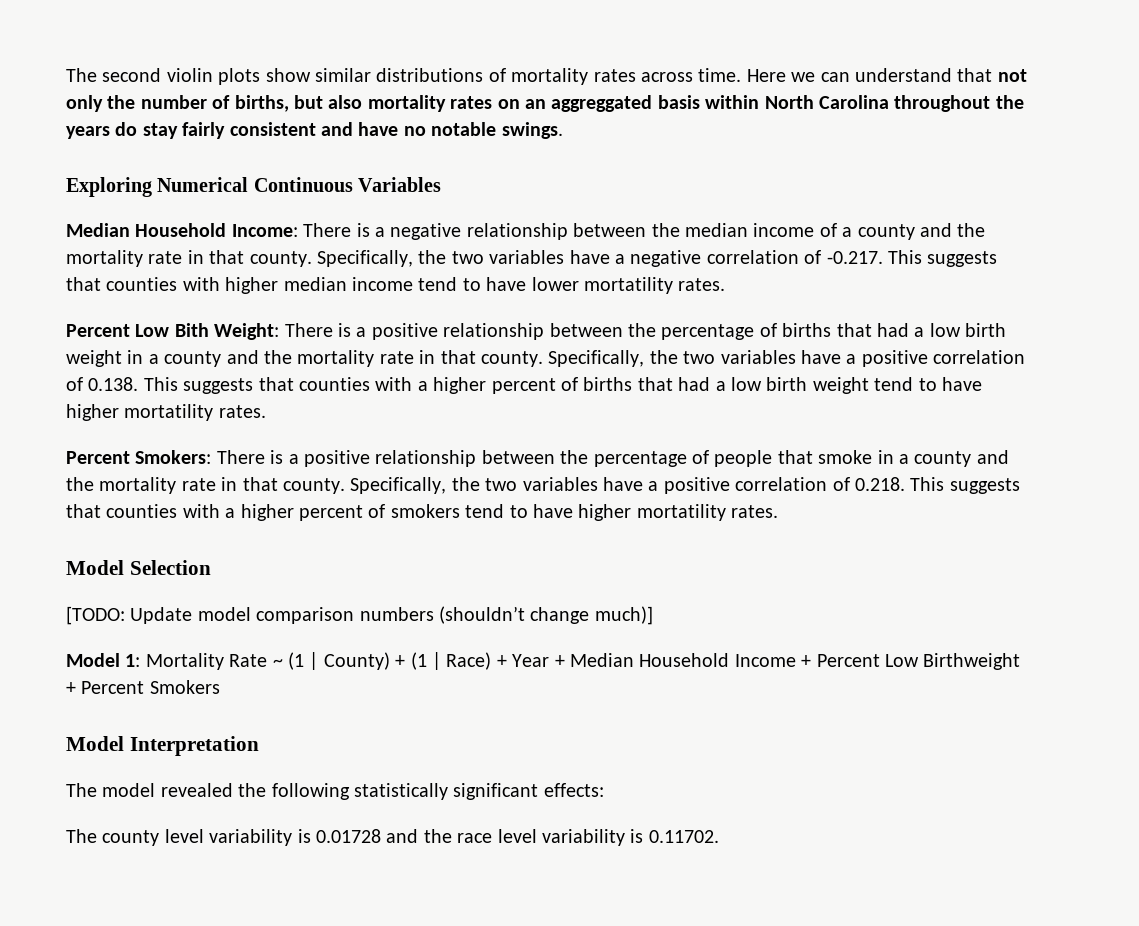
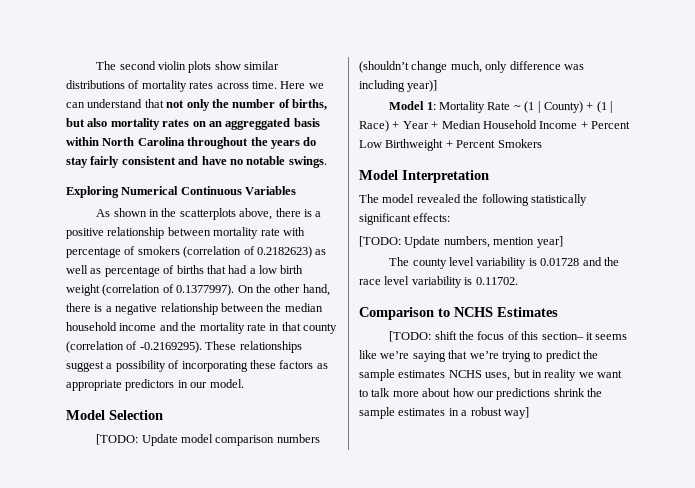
- Median Household Income: There is a negative relationship between the median income of a county and the mortality rate in that county. Specifically, the two variables have a negative correlation of -0.217. This suggests that counties with higher median income tend to have lower mortatility rates.
- Percent Low Bith Weight: There is a positive relationship between the percentage of births that had a low birth weight in a county and the mortality rate in that county. Specifically, the two variables have a positive correlation of 0.138. This suggests that counties with a higher percent of births that had a low birth weight tend to have higher mortatility rates.
- Percent Smokers: There is a positive relationship between the percentage of people that smoke in a county and the mortality rate in that county. Specifically, the two variables have a positive correlation of 0.218. This suggests that counties with a higher percent of smokers tend to have higher mortatility rates.
+ As shown in the scatterplots above, there is a positive relationship between mortality rate with percentage of smokers (correlation of 0.2182623) as well as percentage of births that had a low birth weight (correlation of 0.1377997). On the other hand, there is a negative relationship between the median household income and the mortality rate in that county (correlation of -0.2169295). These relationships suggest a possibility of incorporating these factors as appropriate predictors in our model.
- [TODO: Update model comparison numbers (shouldn’t change much)]
+ [TODO: Update model comparison numbers (shouldn’t change much, only difference was including year)]
+ [TODO: Update numbers, mention year]
+ Comparison to NCHS Estimates
+ [TODO: shift the focus of this section– it seems like we’re saying that we’re trying to predict the sample estimates NCHS uses, but in reality we want to talk more about how our predictions shrink the sample estimates in a robust way]

